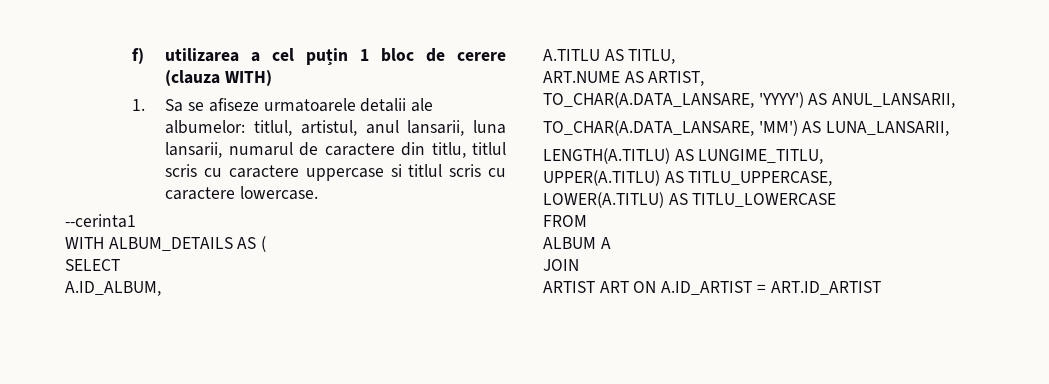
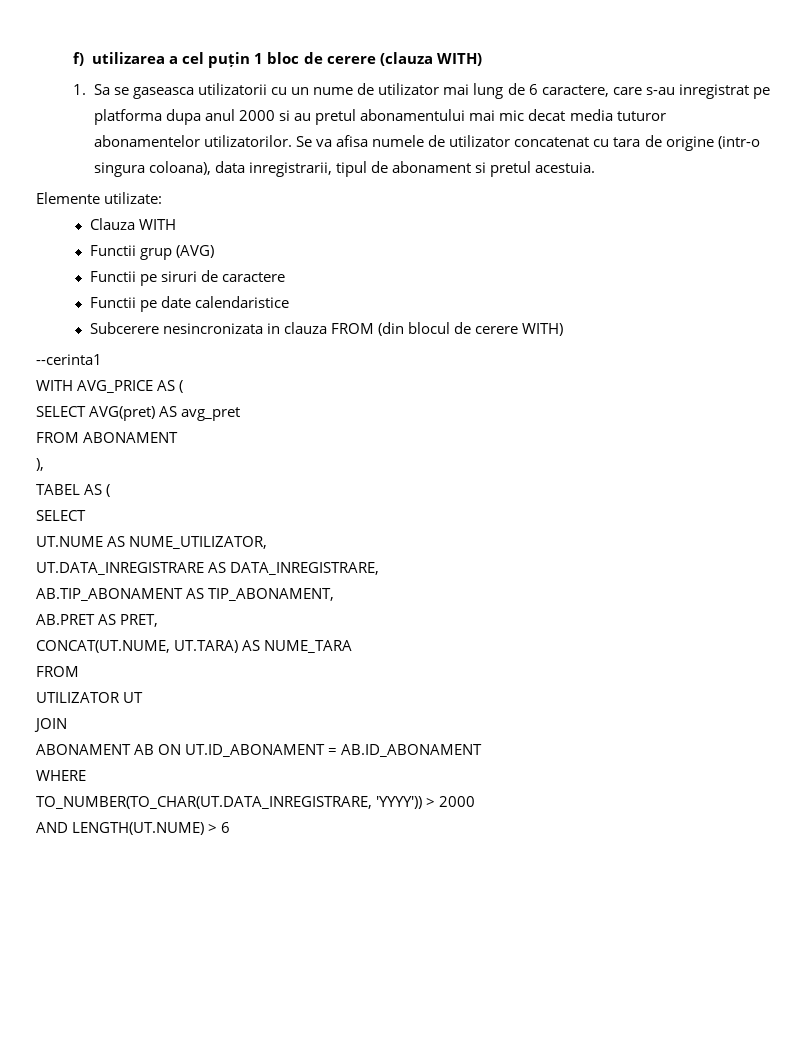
- 1. Sa se afiseze urmatoarele detalii ale albumelor: titlul, artistul, anul lansarii, luna lansarii, numarul de caractere din titlu, titlul scris cu caractere uppercase si titlul scris cu caractere lowercase.
+ 1. Sa se gaseasca utilizatorii cu un nume de utilizator mai lung de 6 caractere, care s-au inregistrat pe platforma dupa anul 2000 si au pretul abonamentului mai mic decat media tuturor abonamentelor utilizatorilor. Se va afisa numele de utilizator concatenat cu tara de origine (intr-o singura coloana), data inregistrarii, tipul de abonament si pretul acestuia.
+ Elemente utilizate:
+ Clauza WITH
+ Functii grup (AVG)
+ Functii pe siruri de caractere
+ Functii pe date calendaristice
+ Subcerere nesincronizata in clauza FROM (din blocul de cerere WITH)
  --cerinta1
- WITH ALBUM_DETAILS AS (
+ WITH AVG_PRICE AS (
+ SELECT AVG(pret) AS avg_pret
+ FROM ABONAMENT
+ ),
+ TABEL AS (
  SELECT
- A.ID_ALBUM,
- A.TITLU AS TITLU,
- ART.NUME AS ARTIST,
- TO_CHAR(A.DATA_LANSARE, 'YYYY') AS ANUL_LANSARII,
- TO_CHAR(A.DATA_LANSARE, 'MM') AS LUNA_LANSARII,
- LENGTH(A.TITLU) AS LUNGIME_TITLU,
- UPPER(A.TITLU) AS TITLU_UPPERCASE,
- LOWER(A.TITLU) AS TITLU_LOWERCASE
+ UT.NUME AS NUME_UTILIZATOR,
+ UT.DATA_INREGISTRARE AS DATA_INREGISTRARE,
+ AB.TIP_ABONAMENT AS TIP_ABONAMENT,
+ AB.PRET AS PRET,
+ CONCAT(UT.NUME, UT.TARA) AS NUME_TARA
- ALBUM A
+ UTILIZATOR UT
- ARTIST ART ON A.ID_ARTIST = ART.ID_ARTIST
+ ABONAMENT AB ON UT.ID_ABONAMENT = AB.ID_ABONAMENT
+ WHERE
+ TO_NUMBER(TO_CHAR(UT.DATA_INREGISTRARE, 'YYYY')) > 2000
+ AND LENGTH(UT.NUME) > 6

